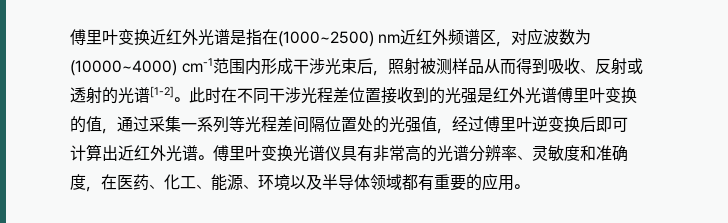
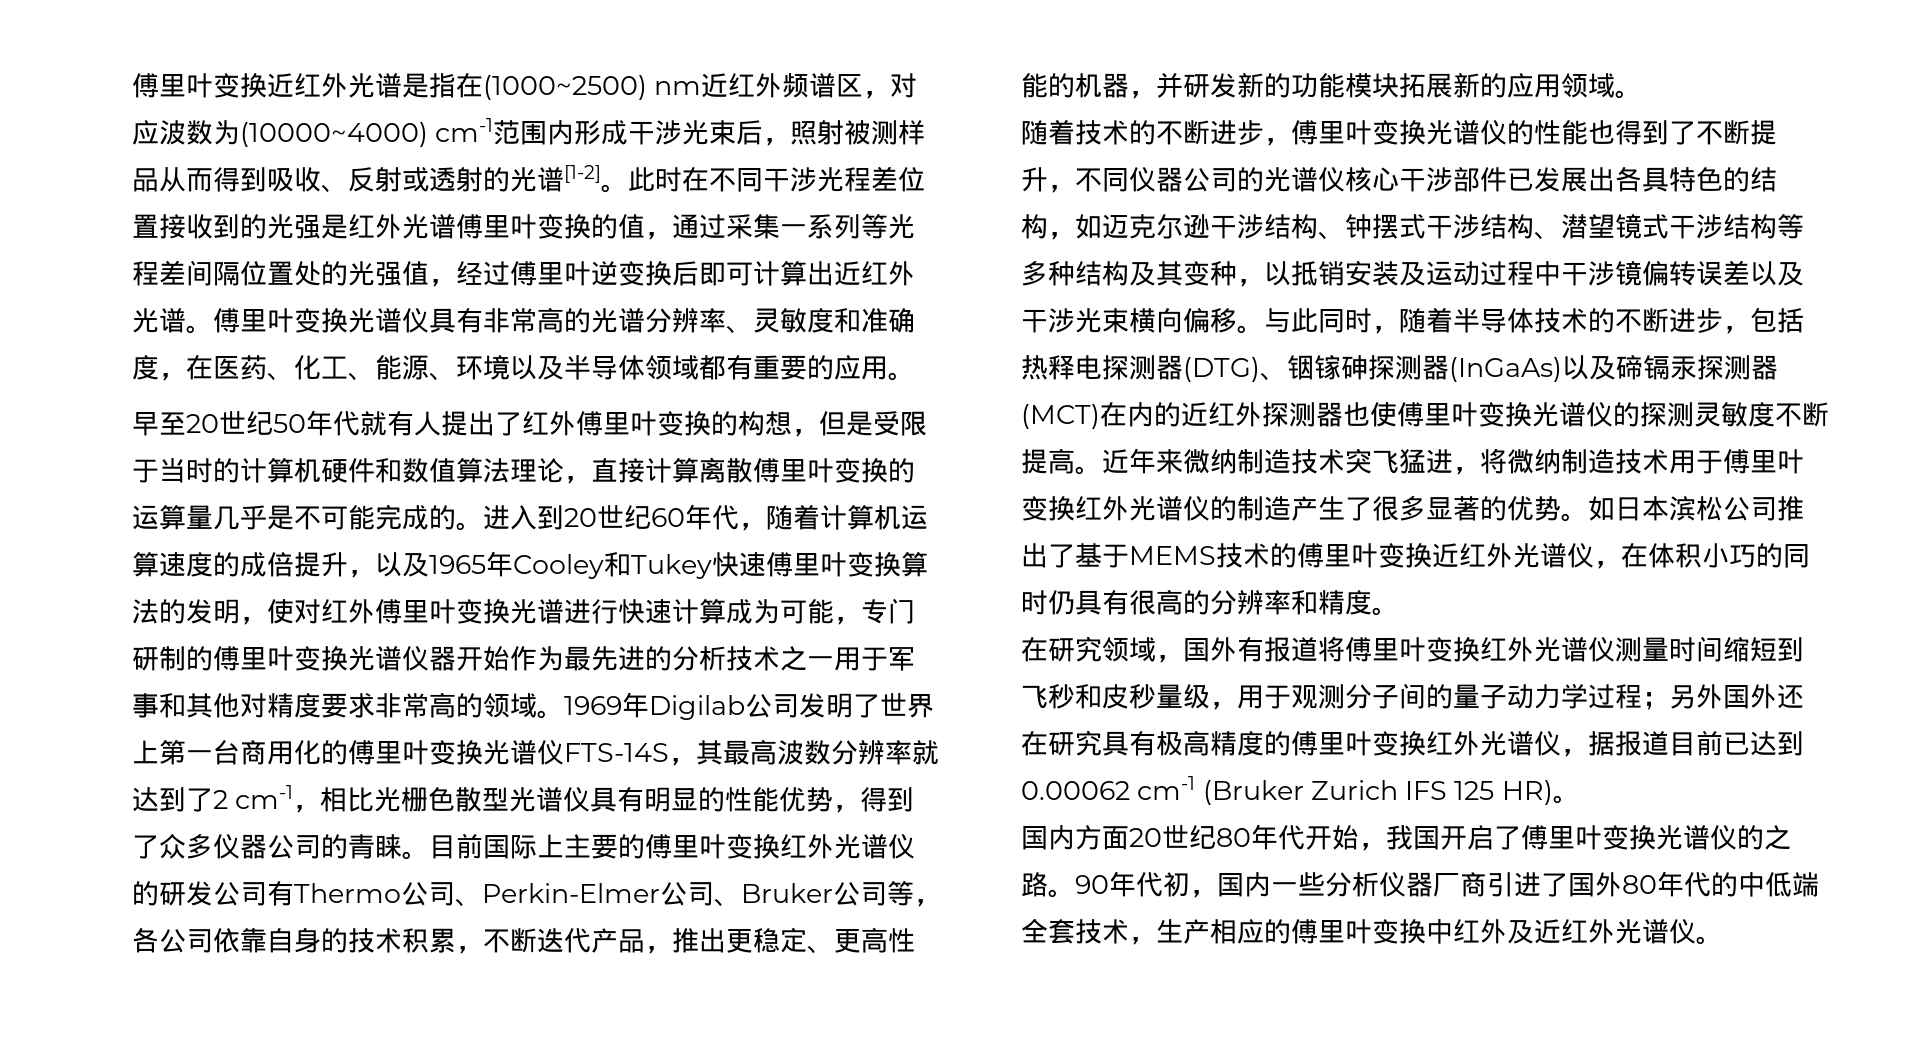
+ 早至20世纪50年代就有人提出了红外傅里叶变换的构想，但是受限于当时的计算机硬件和数值算法理论，直接计算离散傅里叶变换的运算量几乎是不可能完成的。进入到20世纪60年代，随着计算机运算速度的成倍提升，以及1965年Cooley和Tukey快速傅里叶变换算法的发明，使对红外傅里叶变换光谱进行快速计算成为可能，专门研制的傅里叶变换光谱仪器开始作为最先进的分析技术之一用于军事和其他对精度要求非常高的领域。1969年Digilab公司发明了世界上第一台商用化的傅里叶变换光谱仪FTS-14S，其最高波数分辨率就达到了2 cm-1，相比光栅色散型光谱仪具有明显的性能优势，得到了众多仪器公司的青睐。目前国际上主要的傅里叶变换红外光谱仪的研发公司有Thermo公司、Perkin-Elmer公司、Bruker公司等，各公司依靠自身的技术积累，不断迭代产品，推出更稳定、更高性能的机器，并研发新的功能模块拓展新的应用领域。
+ 随着技术的不断进步，傅里叶变换光谱仪的性能也得到了不断提升，不同仪器公司的光谱仪核心干涉部件已发展出各具特色的结构，如迈克尔逊干涉结构、钟摆式干涉结构、潜望镜式干涉结构等多种结构及其变种，以抵销安装及运动过程中干涉镜偏转误差以及干涉光束横向偏移。与此同时，随着半导体技术的不断进步，包括热释电探测器(DTG)、铟镓砷探测器(InGaAs)以及碲镉汞探测器(MCT)在内的近红外探测器也使傅里叶变换光谱仪的探测灵敏度不断提高。近年来微纳制造技术突飞猛进，将微纳制造技术用于傅里叶变换红外光谱仪的制造产生了很多显著的优势。如日本滨松公司推出了基于MEMS技术的傅里叶变换近红外光谱仪，在体积小巧的同时仍具有很高的分辨率和精度。
+ 在研究领域，国外有报道将傅里叶变换红外光谱仪测量时间缩短到飞秒和皮秒量级，用于观测分子间的量子动力学过程；另外国外还在研究具有极高精度的傅里叶变换红外光谱仪，据报道目前已达到0.00062 cm-1 (Bruker Zurich IFS 125 HR)。
+ 国内方面20世纪80年代开始，我国开启了傅里叶变换光谱仪的之路。90年代初，国内一些分析仪器厂商引进了国外80年代的中低端全套技术，生产相应的傅里叶变换中红外及近红外光谱仪。

